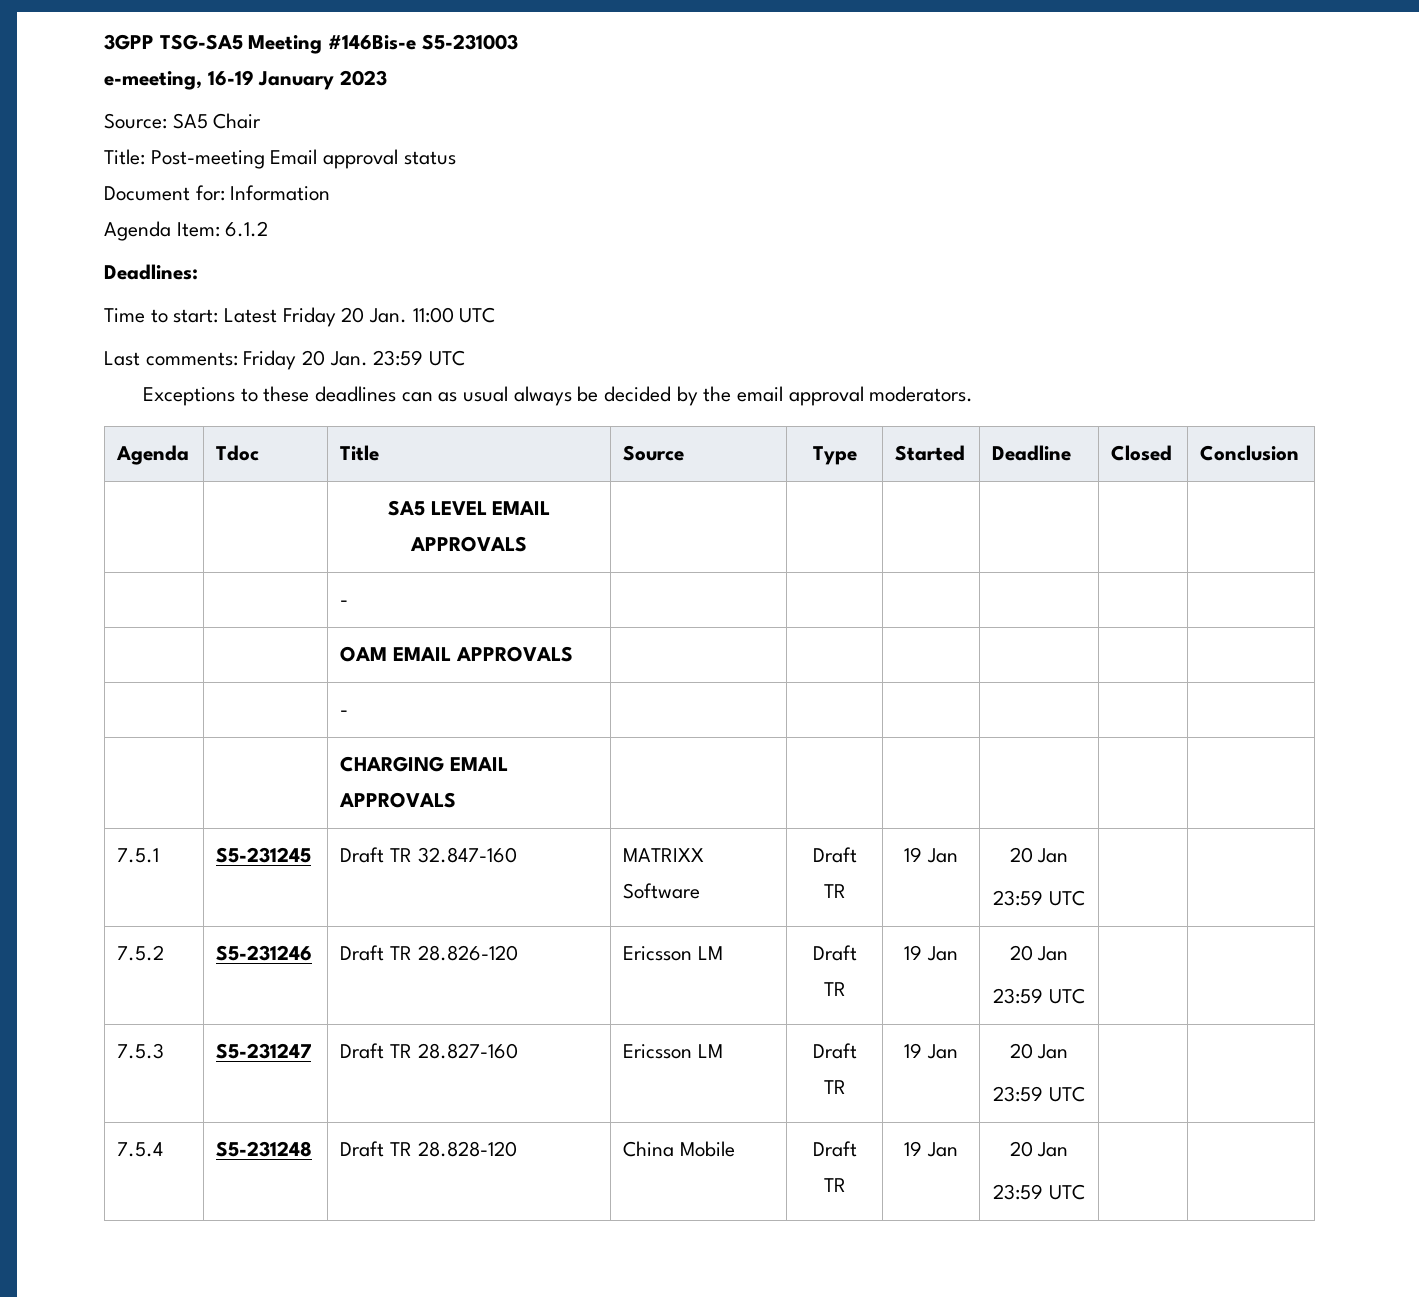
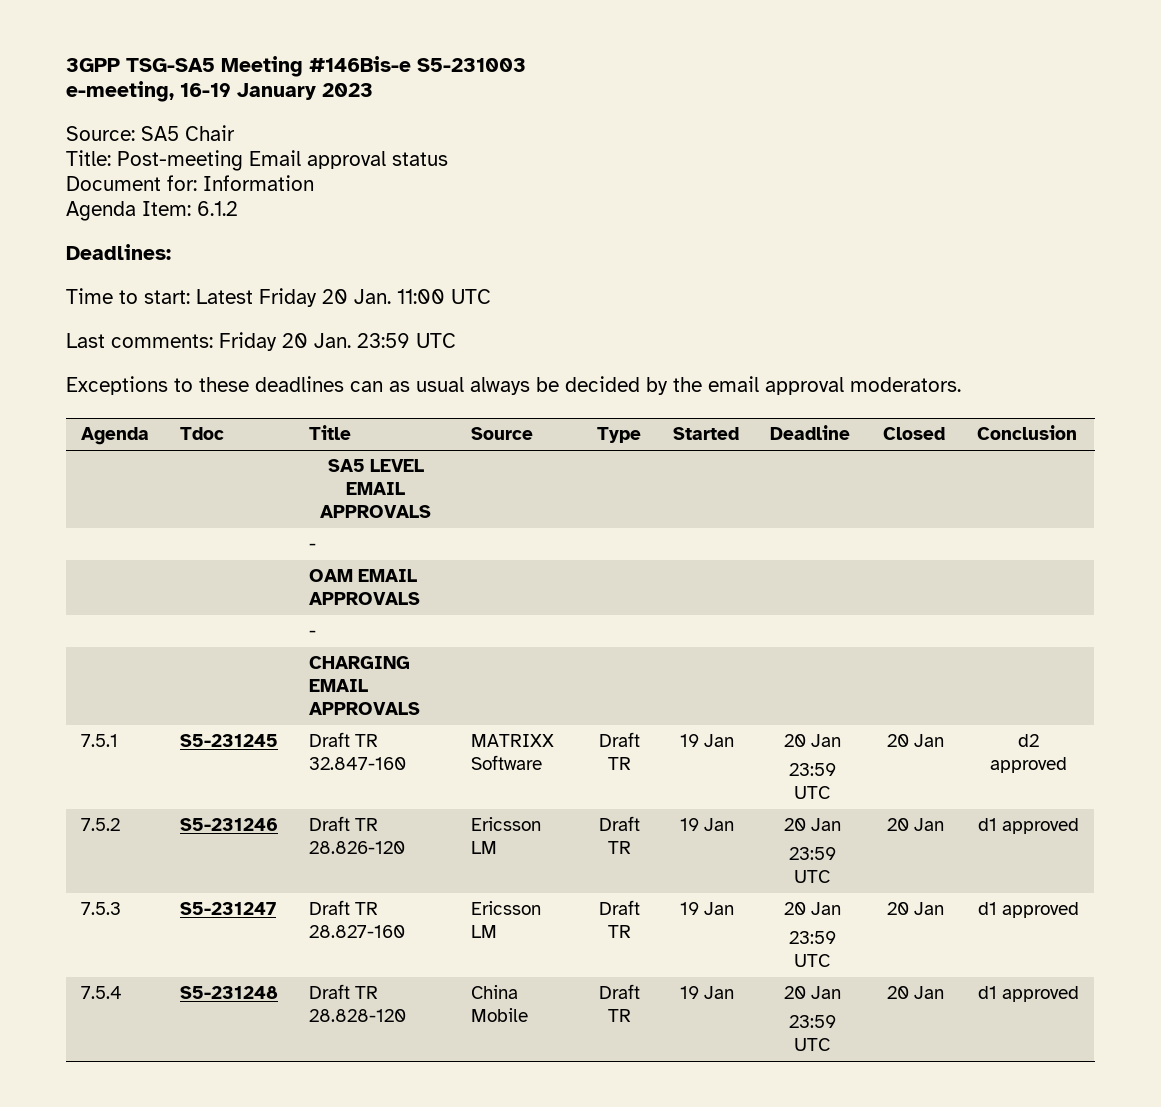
  7.5.1 | S5-231245 | Draft TR 32.847-160 | MATRIXX Software | Draft TR | 19 Jan | 20 Jan
- 23:59 UTC | |
+ 23:59 UTC | 20 Jan | d2 approved
  7.5.2 | S5-231246 | Draft TR 28.826-120 | Ericsson LM | Draft TR | 19 Jan | 20 Jan
- 23:59 UTC | |
+ 23:59 UTC | 20 Jan | d1 approved
  7.5.3 | S5-231247 | Draft TR 28.827-160 | Ericsson LM | Draft TR | 19 Jan | 20 Jan
- 23:59 UTC | |
+ 23:59 UTC | 20 Jan | d1 approved
  7.5.4 | S5-231248 | Draft TR 28.828-120 | China Mobile | Draft TR | 19 Jan | 20 Jan
- 23:59 UTC | |
+ 23:59 UTC | 20 Jan | d1 approved

